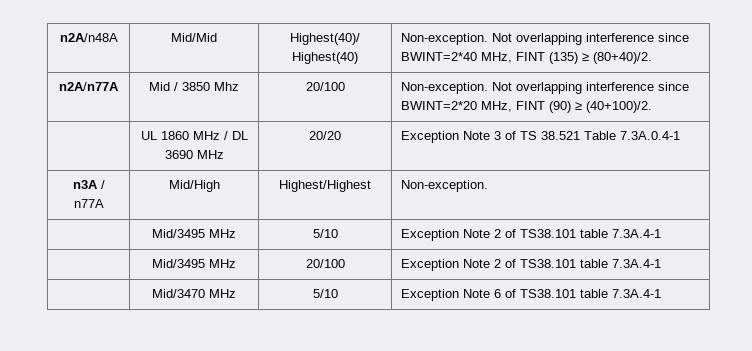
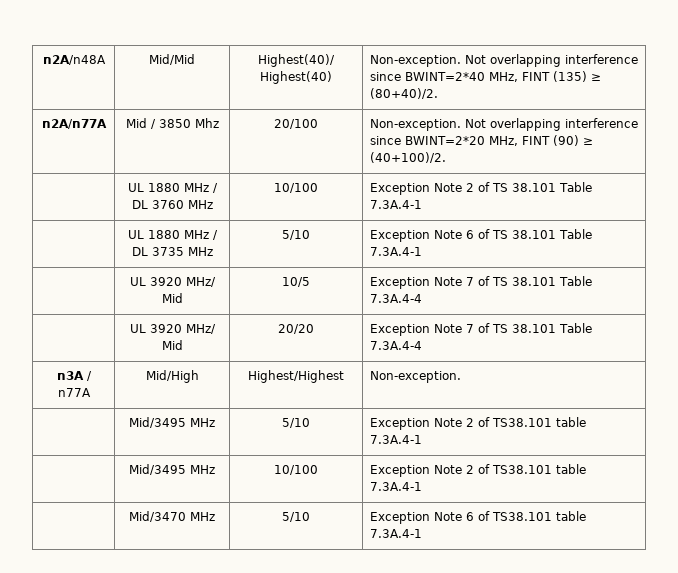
- | UL 1860 MHz / DL 3690 MHz | 20/20 | Exception Note 3 of TS 38.521 Table 7.3A.0.4-1
+ | UL 1880 MHz / DL 3760 MHz | 10/100 | Exception Note 2 of TS 38.101 Table 7.3A.4-1
+ | UL 1880 MHz / DL 3735 MHz | 5/10 | Exception Note 6 of TS 38.101 Table 7.3A.4-1
+ | UL 3920 MHz/ Mid | 10/5 | Exception Note 7 of TS 38.101 Table 7.3A.4-4
+ | UL 3920 MHz/ Mid | 20/20 | Exception Note 7 of TS 38.101 Table 7.3A.4-4
- | Mid/3495 MHz | 20/100 | Exception Note 2 of TS38.101 table 7.3A.4-1
+ | Mid/3495 MHz | 10/100 | Exception Note 2 of TS38.101 table 7.3A.4-1

